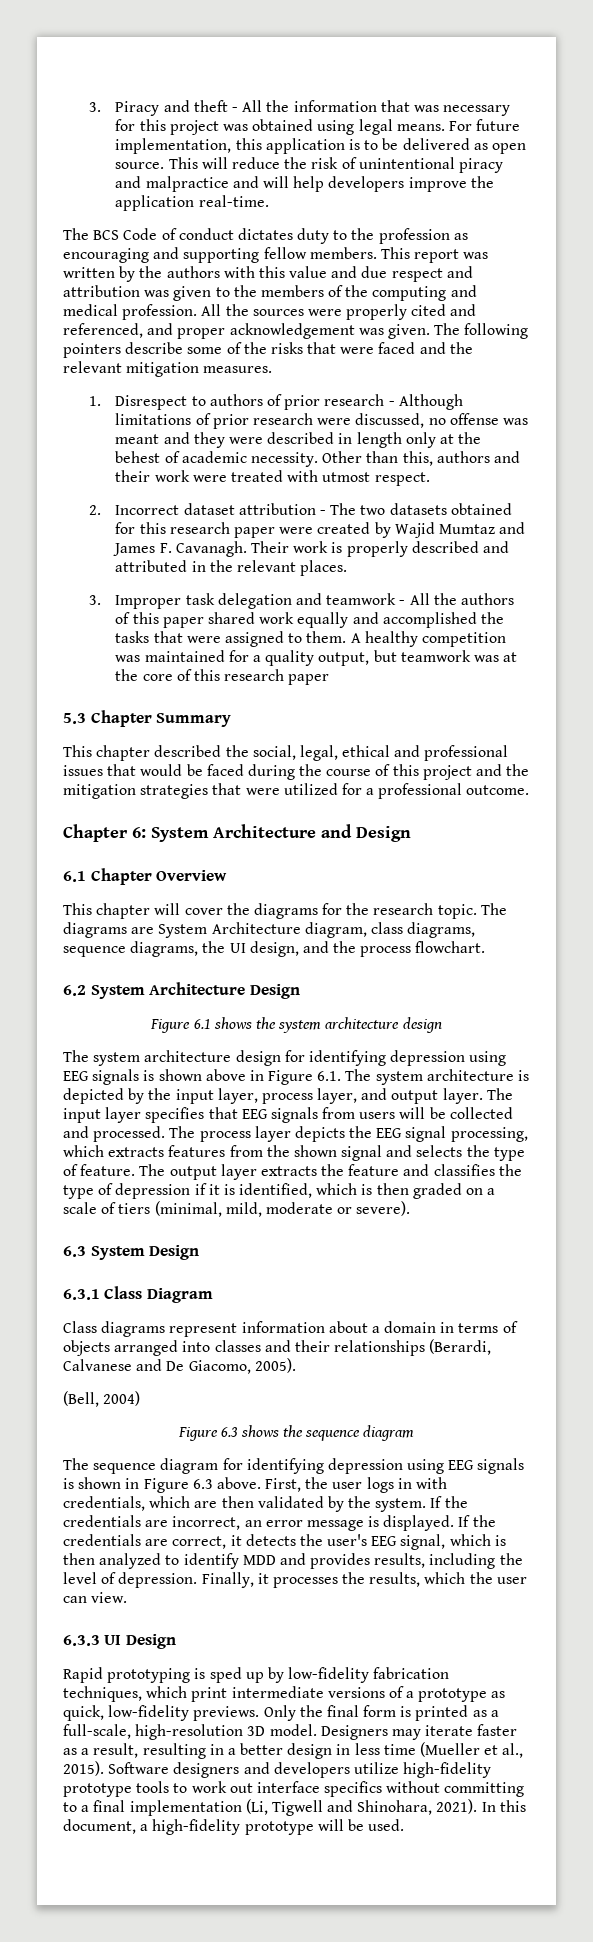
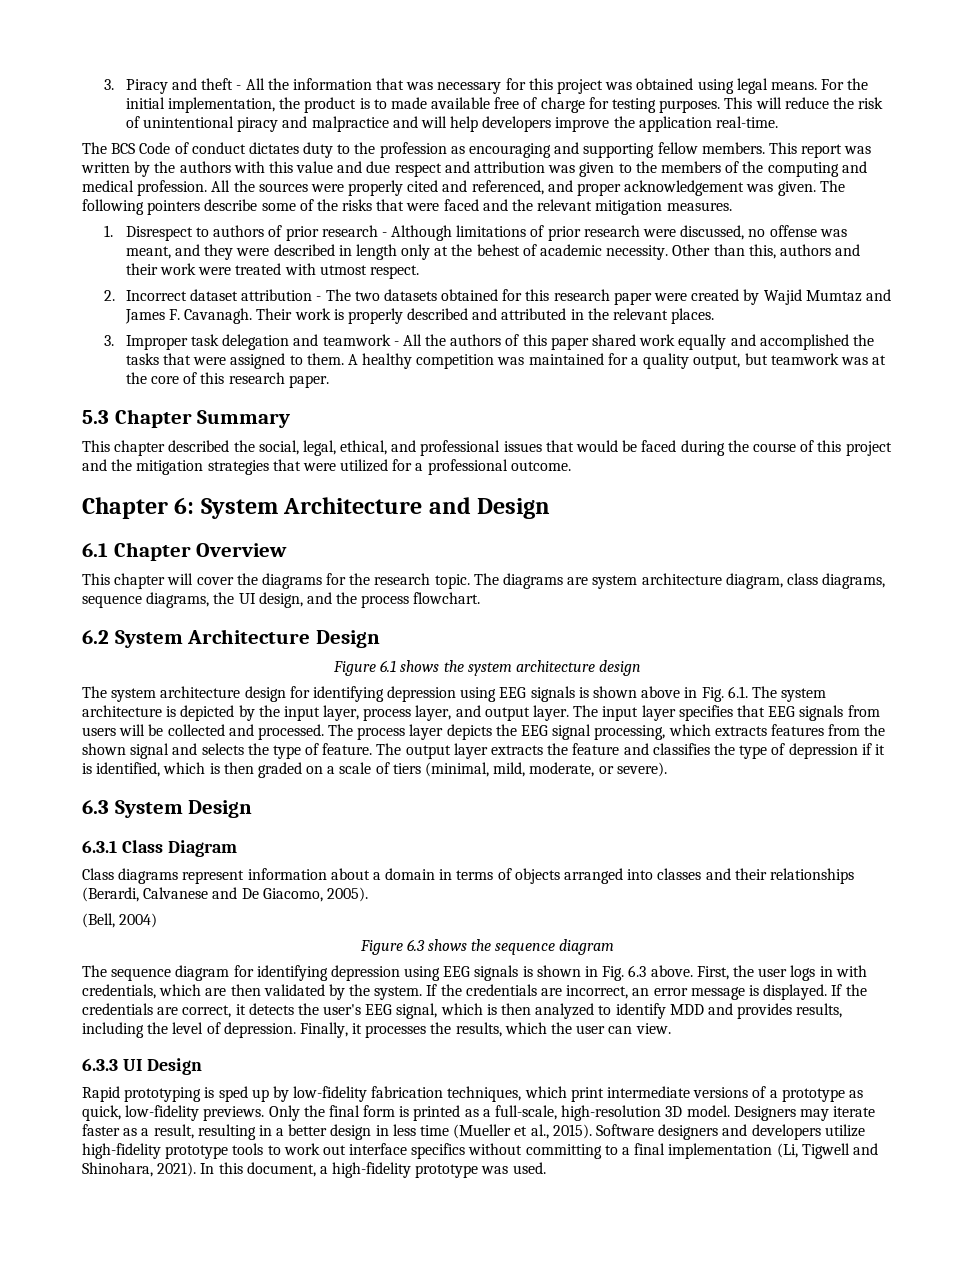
- For future implementation, this application is to be delivered as open source.
+ For the initial implementation, the product is to made available free of charge for testing purposes.
- 1. Disrespect to authors of prior research - Although limitations of prior research were discussed, no offense was meant and they were described in length only at the behest of academic necessity.
+ 1. Disrespect to authors of prior research - Although limitations of prior research were discussed, no offense was meant, and they were described in length only at the behest of academic necessity.
- A healthy competition was maintained for a quality output, but teamwork was at the core of this research paper
+ A healthy competition was maintained for a quality output, but teamwork was at the core of this research paper.
- This chapter described the social, legal, ethical and professional issues that would be faced during the course of this project and the mitigation strategies that were utilized for a professional outcome.
+ This chapter described the social, legal, ethical, and professional issues that would be faced during the course of this project and the mitigation strategies that were utilized for a professional outcome.
- The diagrams are System Architecture diagram, class diagrams, sequence diagrams, the UI design, and the process flowchart.
+ The diagrams are system architecture diagram, class diagrams, sequence diagrams, the UI design, and the process flowchart.
- The system architecture design for identifying depression using EEG signals is shown above in Figure 6.1. The system architecture is depicted by the input layer, process layer, and output layer.
+ The system architecture design for identifying depression using EEG signals is shown above in Fig. 6.1. The system architecture is depicted by the input layer, process layer, and output layer.
- The output layer extracts the feature and classifies the type of depression if it is identified, which is then graded on a scale of tiers (minimal, mild, moderate or severe).
+ The output layer extracts the feature and classifies the type of depression if it is identified, which is then graded on a scale of tiers (minimal, mild, moderate, or severe).
- The sequence diagram for identifying depression using EEG signals is shown in Figure 6.3 above.
+ The sequence diagram for identifying depression using EEG signals is shown in Fig. 6.3 above.
- In this document, a high-fidelity prototype will be used.
+ In this document, a high-fidelity prototype was used.

